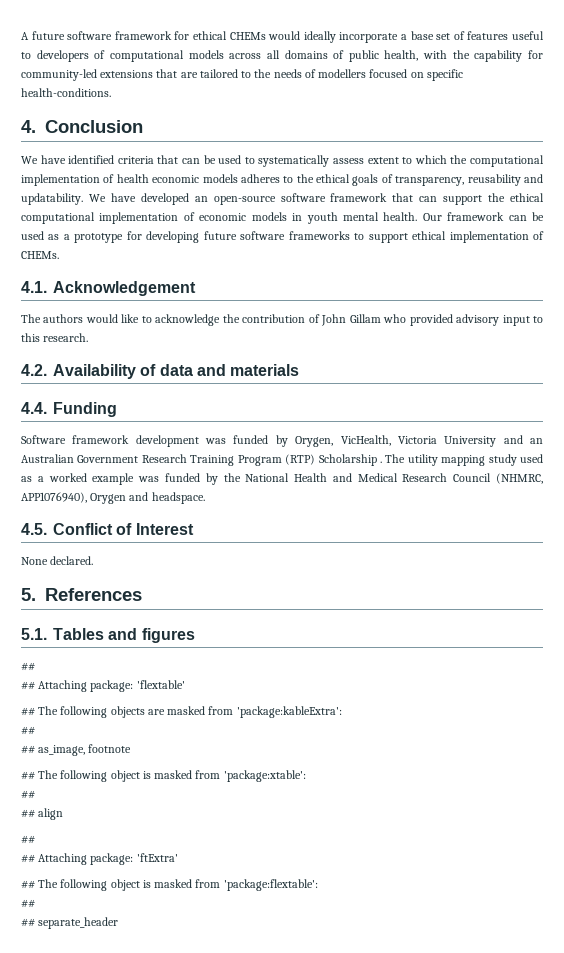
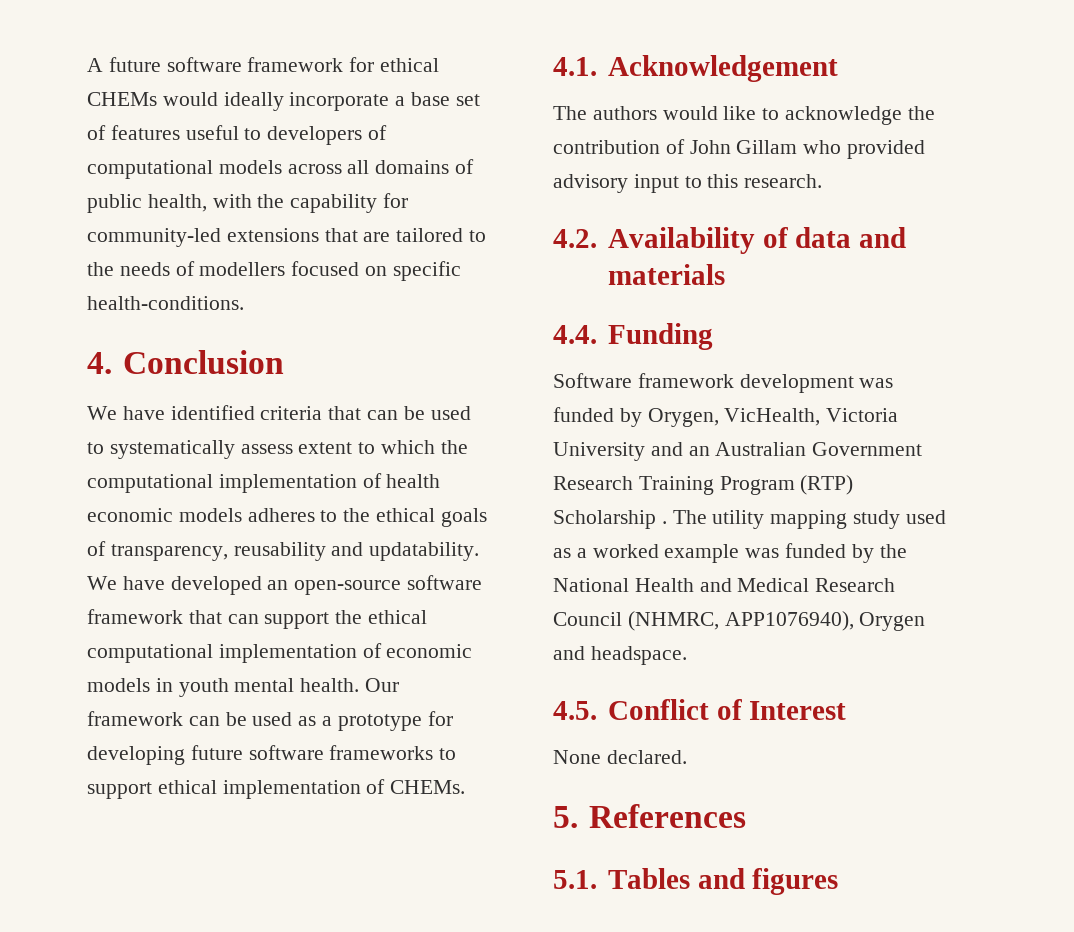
  5.1. Tables and figures
- ##
- ## Attaching package: 'flextable'
- ## The following objects are masked from 'package:kableExtra':
- ##
- ## as_image, footnote
- ## The following object is masked from 'package:xtable':
- ##
- ## align
- ##
- ## Attaching package: 'ftExtra'
- ## The following object is masked from 'package:flextable':
- ##
- ## separate_header

